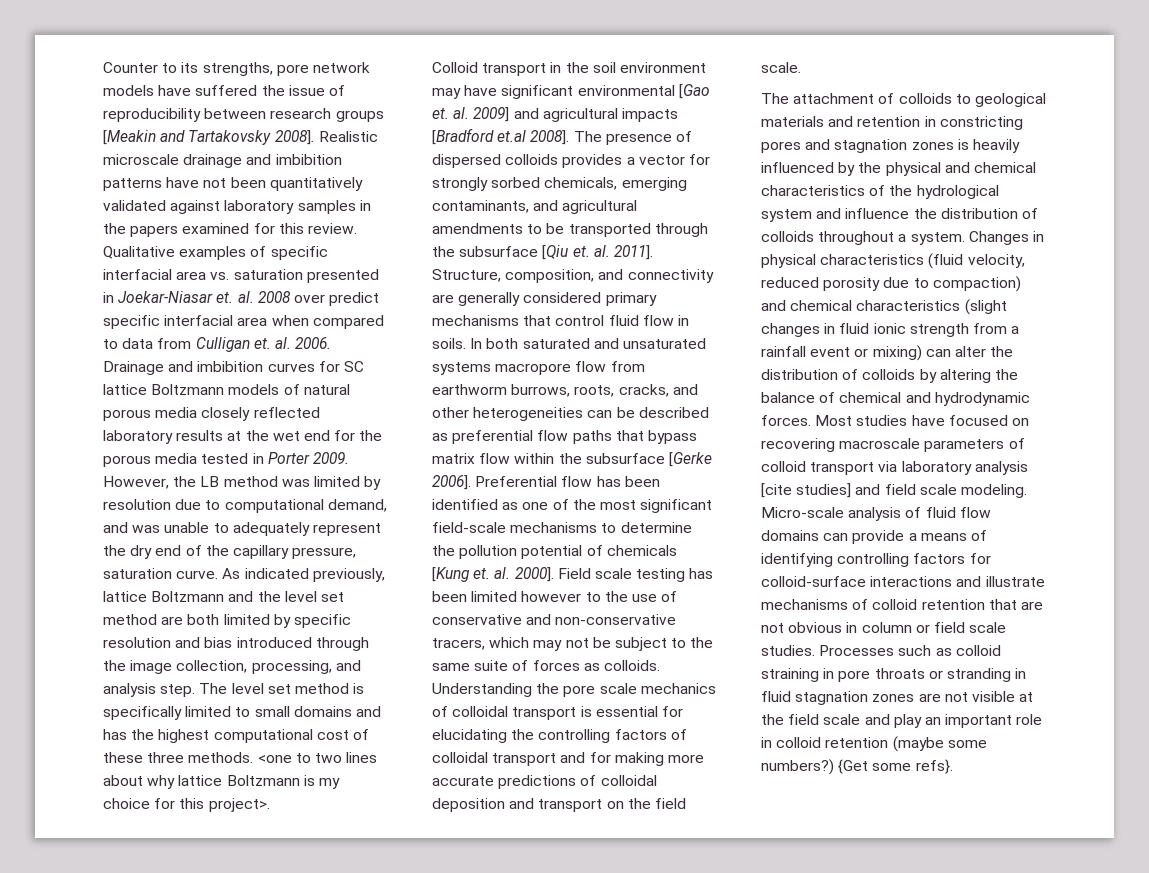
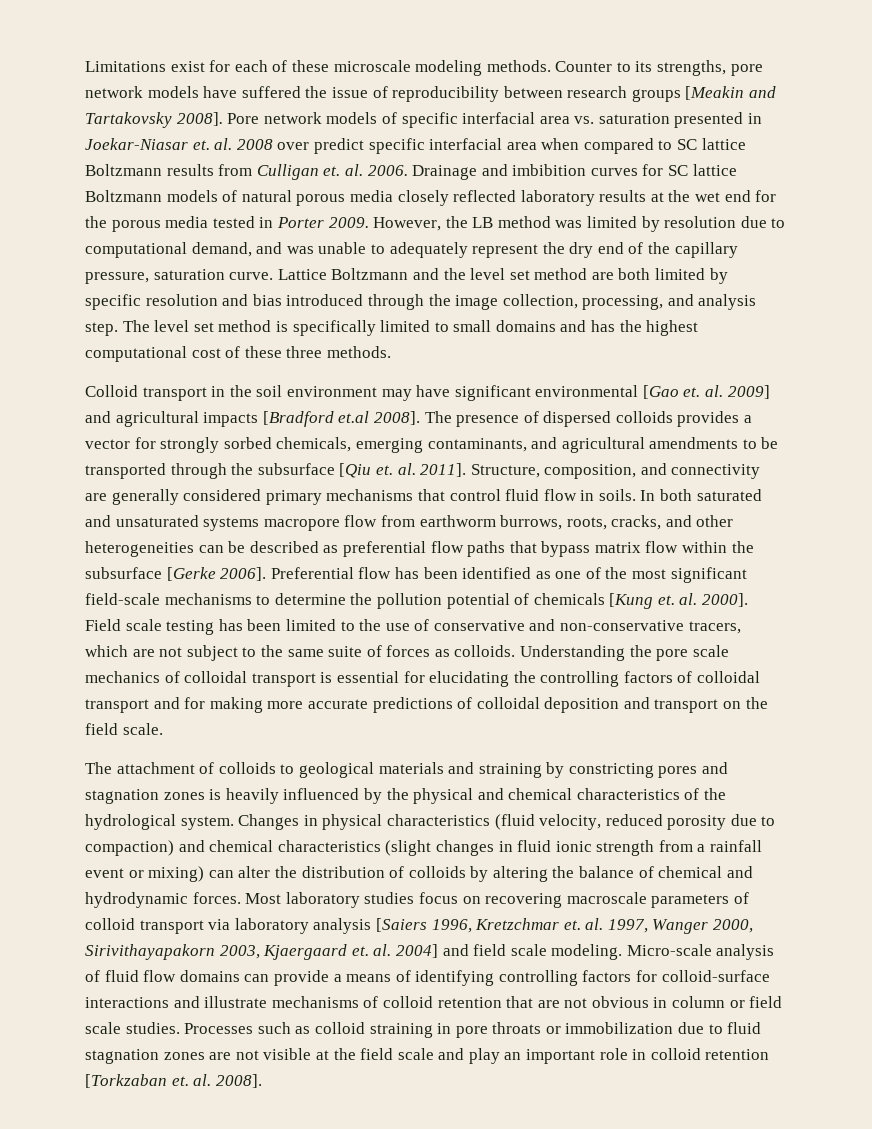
+ Limitations exist for each of these microscale modeling methods.
- Realistic microscale drainage and imbibition patterns have not been quantitatively validated against laboratory samples in the papers examined for this review. Qualitative examples of specific interfacial area vs. saturation presented in Joekar-Niasar et. al. 2008 over predict specific interfacial area when compared to data from Culligan et. al. 2006.
+ Pore network models of specific interfacial area vs. saturation presented in Joekar-Niasar et. al. 2008 over predict specific interfacial area when compared to SC lattice Boltzmann results from Culligan et. al. 2006.
- As indicated previously, lattice Boltzmann and the level set method are both limited by specific resolution and bias introduced through the image collection, processing, and analysis step.
+ Lattice Boltzmann and the level set method are both limited by specific resolution and bias introduced through the image collection, processing, and analysis step.
- <one to two lines about why lattice Boltzmann is my choice for this project>.
- Field scale testing has been limited however to the use of conservative and non-conservative tracers, which may not be subject to the same suite of forces as colloids.
+ Field scale testing has been limited to the use of conservative and non-conservative tracers, which are not subject to the same suite of forces as colloids.
- The attachment of colloids to geological materials and retention in constricting pores and stagnation zones is heavily influenced by the physical and chemical characteristics of the hydrological system and influence the distribution of colloids throughout a system.
+ The attachment of colloids to geological materials and straining by constricting pores and stagnation zones is heavily influenced by the physical and chemical characteristics of the hydrological system.
- Most studies have focused on recovering macroscale parameters of colloid transport via laboratory analysis [cite studies] and field scale modeling.
+ Most laboratory studies focus on recovering macroscale parameters of colloid transport via laboratory analysis [Saiers 1996, Kretzchmar et. al. 1997, Wanger 2000, Sirivithayapakorn 2003, Kjaergaard et. al. 2004] and field scale modeling.
- Processes such as colloid straining in pore throats or stranding in fluid stagnation zones are not visible at the field scale and play an important role in colloid retention (maybe some numbers?) {Get some refs}.
+ Processes such as colloid straining in pore throats or immobilization due to fluid stagnation zones are not visible at the field scale and play an important role in colloid retention [Torkzaban et. al. 2008].

